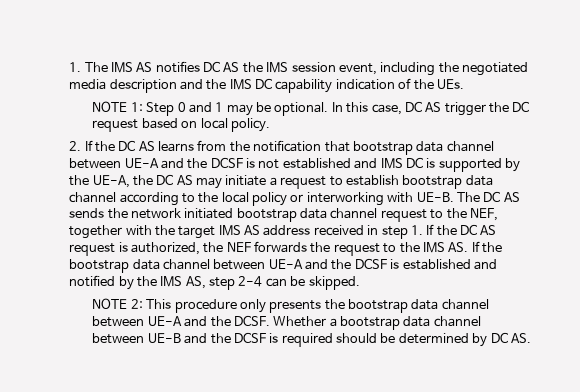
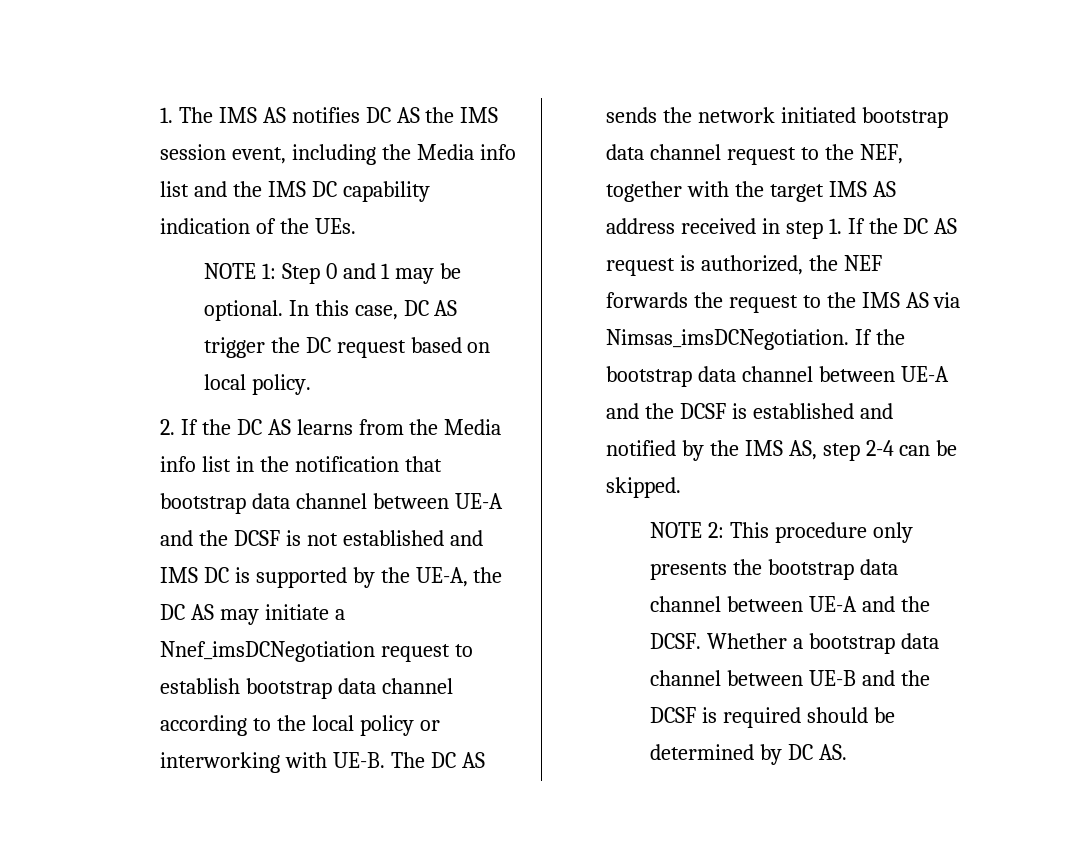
- 1. The IMS AS notifies DC AS the IMS session event, including the negotiated media description and the IMS DC capability indication of the UEs.
+ 1. The IMS AS notifies DC AS the IMS session event, including the Media info list and the IMS DC capability indication of the UEs.
- 2. If the DC AS learns from the notification that bootstrap data channel between UE-A and the DCSF is not established and IMS DC is supported by the UE-A, the DC AS may initiate a request to establish bootstrap data channel according to the local policy or interworking with UE-B.
+ 2. If the DC AS learns from the Media info list in the notification that bootstrap data channel between UE-A and the DCSF is not established and IMS DC is supported by the UE-A, the DC AS may initiate a Nnef_imsDCNegotiation request to establish bootstrap data channel according to the local policy or interworking with UE-B.
- The DC AS sends the network initiated bootstrap data channel request to the NEF, together with the target IMS AS address received in step 1. If the DC AS request is authorized, the NEF forwards the request to the IMS AS. If the bootstrap data channel between UE-A and the DCSF is established and notified by the IMS AS, step 2-4 can be skipped.
+ The DC AS sends the network initiated bootstrap data channel request to the NEF, together with the target IMS AS address received in step 1. If the DC AS request is authorized, the NEF forwards the request to the IMS AS via Nimsas_imsDCNegotiation. If the bootstrap data channel between UE-A and the DCSF is established and notified by the IMS AS, step 2-4 can be skipped.

